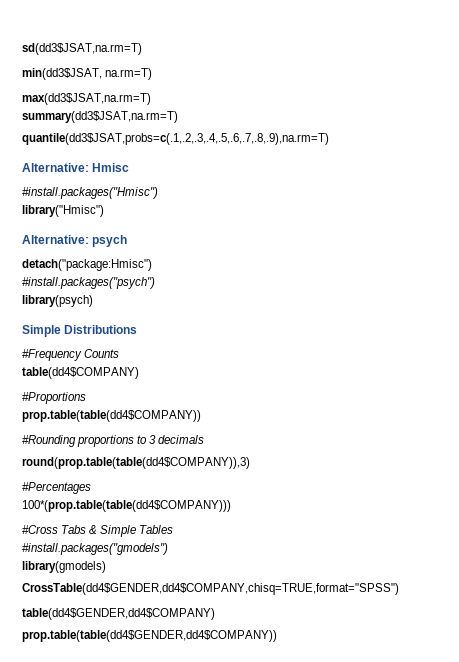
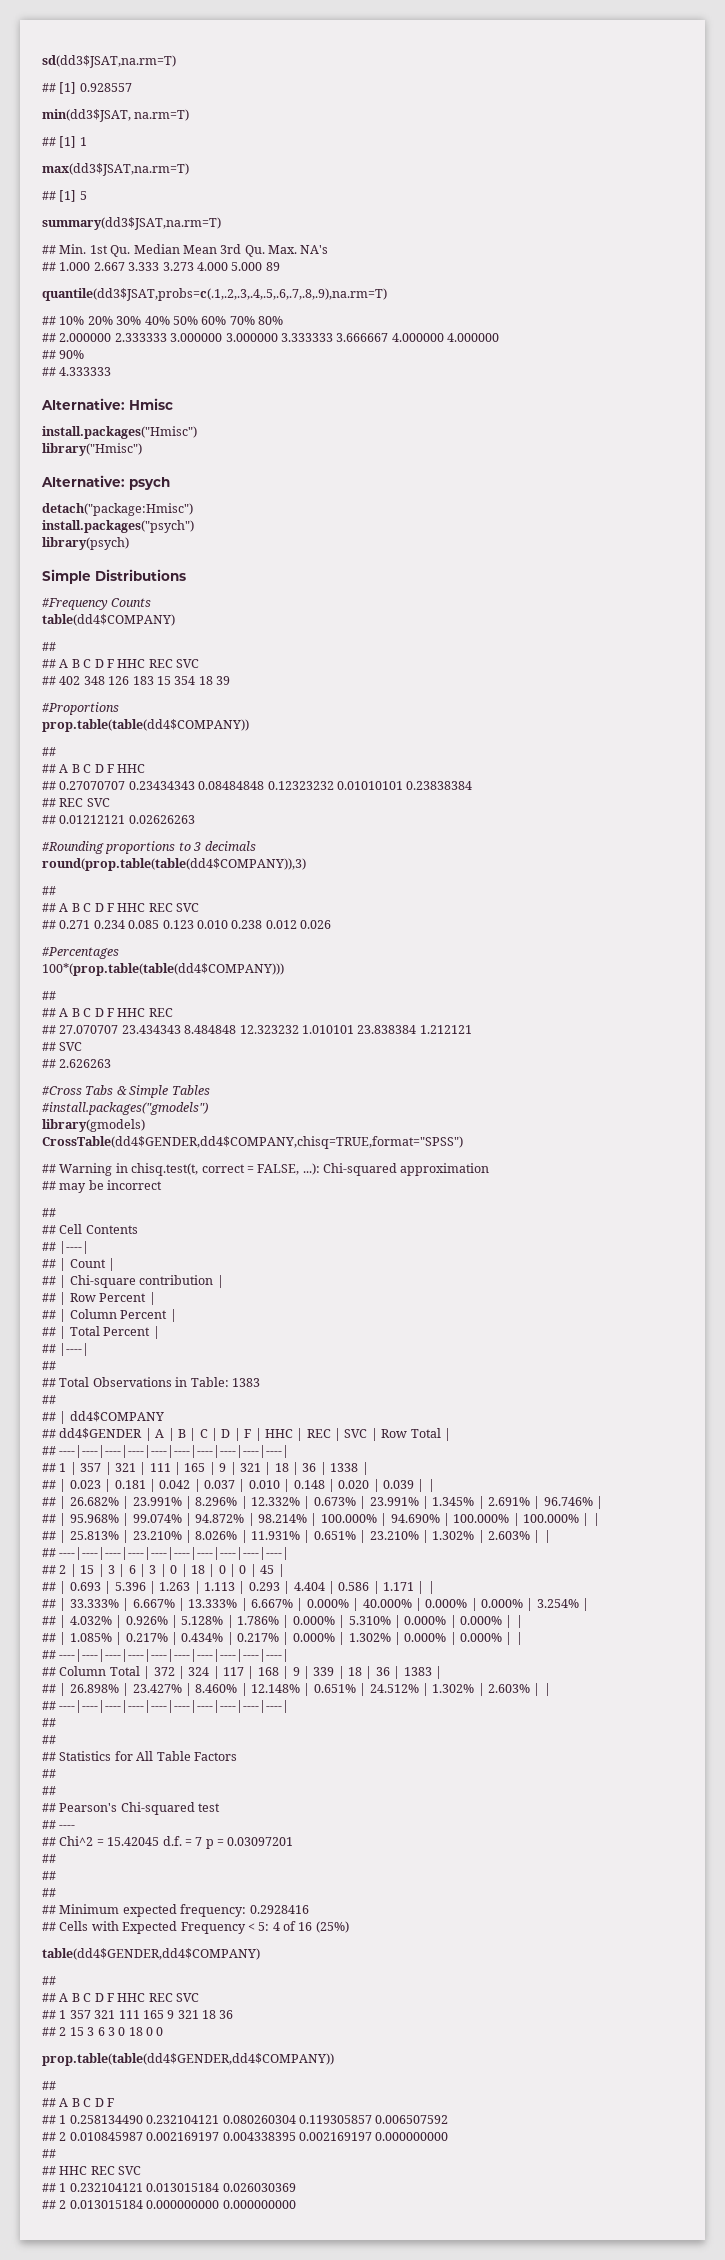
+ ## [1] 0.928557
+ ## [1] 1
  max(dd3$JSAT,na.rm=T)
+ ## [1] 5
  summary(dd3$JSAT,na.rm=T)
+ ## Min. 1st Qu. Median Mean 3rd Qu. Max. NA's
+ ## 1.000 2.667 3.333 3.273 4.000 5.000 89
  quantile(dd3$JSAT,probs=c(.1,.2,.3,.4,.5,.6,.7,.8,.9),na.rm=T)
+ ## 10% 20% 30% 40% 50% 60% 70% 80%
+ ## 2.000000 2.333333 3.000000 3.000000 3.333333 3.666667 4.000000 4.000000
+ ## 90%
+ ## 4.333333
- #install.packages("Hmisc")
+ install.packages("Hmisc")
- #install.packages("psych")
+ install.packages("psych")
  table(dd4$COMPANY)
+ ##
+ ## A B C D F HHC REC SVC
+ ## 402 348 126 183 15 354 18 39
  #Proportions
  prop.table(table(dd4$COMPANY))
+ ##
+ ## A B C D F HHC
+ ## 0.27070707 0.23434343 0.08484848 0.12323232 0.01010101 0.23838384
+ ## REC SVC
+ ## 0.01212121 0.02626263
  round(prop.table(table(dd4$COMPANY)),3)
+ ##
+ ## A B C D F HHC REC SVC
+ ## 0.271 0.234 0.085 0.123 0.010 0.238 0.012 0.026
  #Percentages
  100*(prop.table(table(dd4$COMPANY)))
+ ##
+ ## A B C D F HHC REC
+ ## 27.070707 23.434343 8.484848 12.323232 1.010101 23.838384 1.212121
+ ## SVC
+ ## 2.626263
+ ## Warning in chisq.test(t, correct = FALSE, ...): Chi-squared approximation
+ ## may be incorrect
+ ##
+ ## Cell Contents
+ ## |----|
+ ## | Count |
+ ## | Chi-square contribution |
+ ## | Row Percent |
+ ## | Column Percent |
+ ## | Total Percent |
+ ## |----|
+ ##
+ ## Total Observations in Table: 1383
+ ##
+ ## | dd4$COMPANY
+ ## dd4$GENDER | A | B | C | D | F | HHC | REC | SVC | Row Total |
+ ## ----|----|----|----|----|----|----|----|----|----|
+ ## 1 | 357 | 321 | 111 | 165 | 9 | 321 | 18 | 36 | 1338 |
+ ## | 0.023 | 0.181 | 0.042 | 0.037 | 0.010 | 0.148 | 0.020 | 0.039 | |
+ ## | 26.682% | 23.991% | 8.296% | 12.332% | 0.673% | 23.991% | 1.345% | 2.691% | 96.746% |
+ ## | 95.968% | 99.074% | 94.872% | 98.214% | 100.000% | 94.690% | 100.000% | 100.000% | |
+ ## | 25.813% | 23.210% | 8.026% | 11.931% | 0.651% | 23.210% | 1.302% | 2.603% | |
+ ## ----|----|----|----|----|----|----|----|----|----|
+ ## 2 | 15 | 3 | 6 | 3 | 0 | 18 | 0 | 0 | 45 |
+ ## | 0.693 | 5.396 | 1.263 | 1.113 | 0.293 | 4.404 | 0.586 | 1.171 | |
+ ## | 33.333% | 6.667% | 13.333% | 6.667% | 0.000% | 40.000% | 0.000% | 0.000% | 3.254% |
+ ## | 4.032% | 0.926% | 5.128% | 1.786% | 0.000% | 5.310% | 0.000% | 0.000% | |
+ ## | 1.085% | 0.217% | 0.434% | 0.217% | 0.000% | 1.302% | 0.000% | 0.000% | |
+ ## ----|----|----|----|----|----|----|----|----|----|
+ ## Column Total | 372 | 324 | 117 | 168 | 9 | 339 | 18 | 36 | 1383 |
+ ## | 26.898% | 23.427% | 8.460% | 12.148% | 0.651% | 24.512% | 1.302% | 2.603% | |
+ ## ----|----|----|----|----|----|----|----|----|----|
+ ##
+ ##
+ ## Statistics for All Table Factors
+ ##
+ ##
+ ## Pearson's Chi-squared test
+ ## ----
+ ## Chi^2 = 15.42045 d.f. = 7 p = 0.03097201
+ ##
+ ##
+ ##
+ ## Minimum expected frequency: 0.2928416
+ ## Cells with Expected Frequency < 5: 4 of 16 (25%)
  table(dd4$GENDER,dd4$COMPANY)
+ ##
+ ## A B C D F HHC REC SVC
+ ## 1 357 321 111 165 9 321 18 36
+ ## 2 15 3 6 3 0 18 0 0
  prop.table(table(dd4$GENDER,dd4$COMPANY))
+ ##
+ ## A B C D F
+ ## 1 0.258134490 0.232104121 0.080260304 0.119305857 0.006507592
+ ## 2 0.010845987 0.002169197 0.004338395 0.002169197 0.000000000
+ ##
+ ## HHC REC SVC
+ ## 1 0.232104121 0.013015184 0.026030369
+ ## 2 0.013015184 0.000000000 0.000000000

